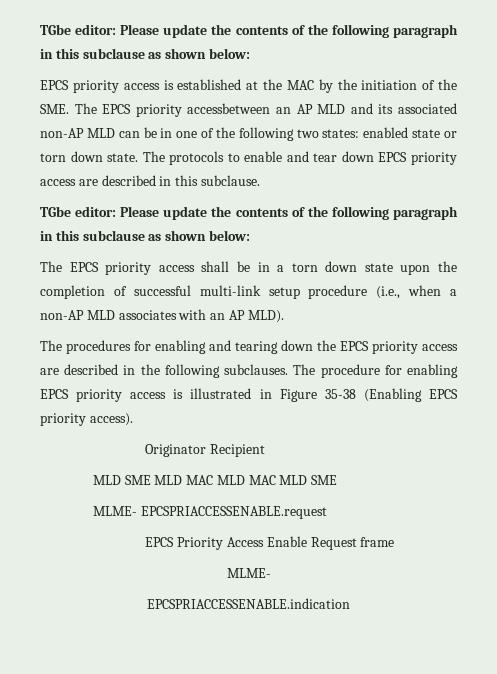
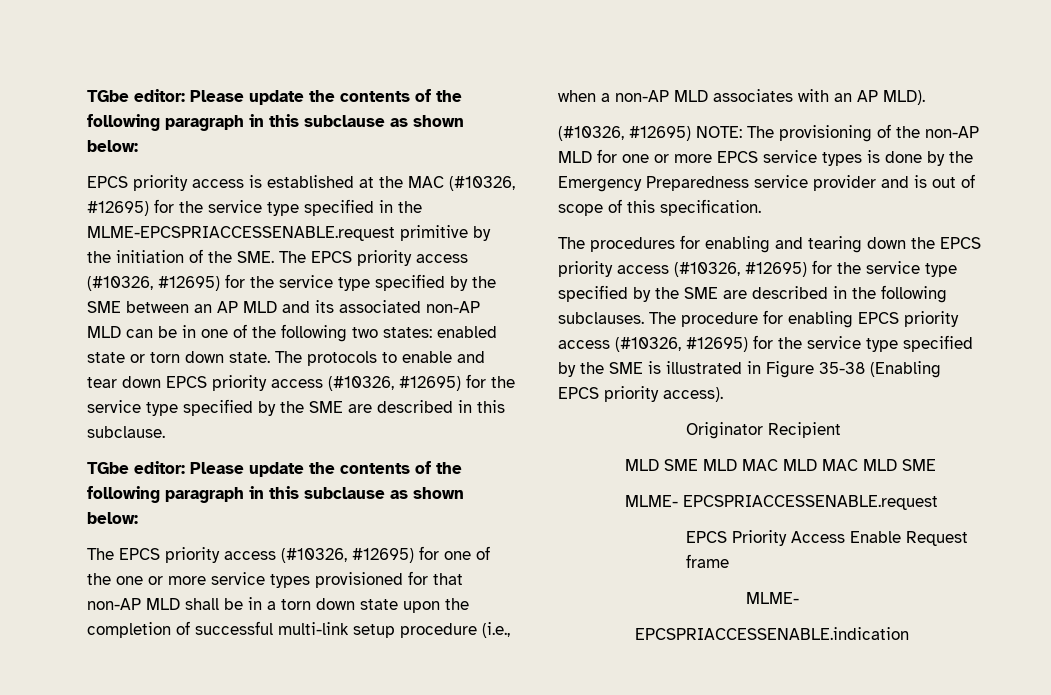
- EPCS priority access is established at the MAC by the initiation of the SME. The EPCS priority accessbetween an AP MLD and its associated non-AP MLD can be in one of the following two states: enabled state or torn down state.
+ EPCS priority access is established at the MAC (#10326, #12695) for the service type specified in the MLME-EPCSPRIACCESSENABLE.request primitive by the initiation of the SME. The EPCS priority access (#10326, #12695) for the service type specified by the SME between an AP MLD and its associated non-AP MLD can be in one of the following two states: enabled state or torn down state.
- The protocols to enable and tear down EPCS priority access are described in this subclause.
+ The protocols to enable and tear down EPCS priority access (#10326, #12695) for the service type specified by the SME are described in this subclause.
- The EPCS priority access shall be in a torn down state upon the completion of successful multi-link setup procedure (i.e., when a non-AP MLD associates with an AP MLD).
+ The EPCS priority access (#10326, #12695) for one of the one or more service types provisioned for that non-AP MLD shall be in a torn down state upon the completion of successful multi-link setup procedure (i.e., when a non-AP MLD associates with an AP MLD).
+ (#10326, #12695) NOTE: The provisioning of the non-AP MLD for one or more EPCS service types is done by the Emergency Preparedness service provider and is out of scope of this specification.
- The procedures for enabling and tearing down the EPCS priority access are described in the following subclauses.
+ The procedures for enabling and tearing down the EPCS priority access (#10326, #12695) for the service type specified by the SME are described in the following subclauses.
- The procedure for enabling EPCS priority access is illustrated in Figure 35-38 (Enabling EPCS priority access).
+ The procedure for enabling EPCS priority access (#10326, #12695) for the service type specified by the SME is illustrated in Figure 35-38 (Enabling EPCS priority access).

